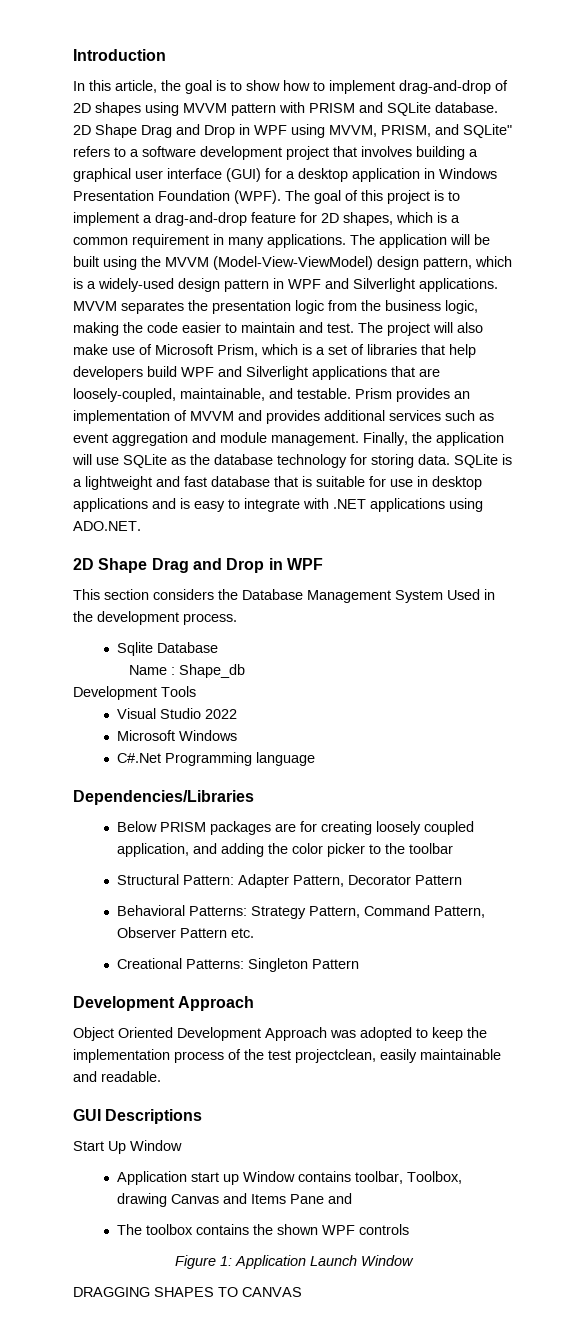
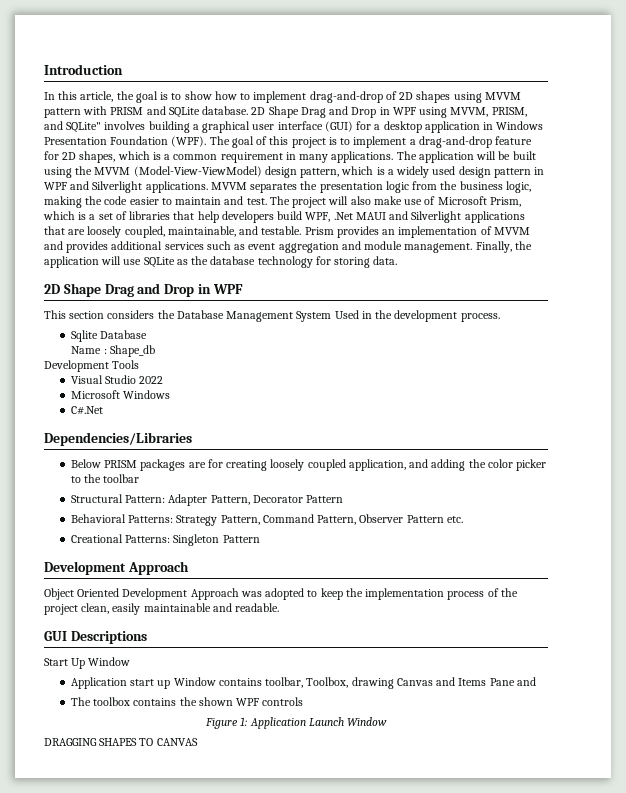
- 2D Shape Drag and Drop in WPF using MVVM, PRISM, and SQLite" refers to a software development project that involves building a graphical user interface (GUI) for a desktop application in Windows Presentation Foundation (WPF).
+ 2D Shape Drag and Drop in WPF using MVVM, PRISM, and SQLite" involves building a graphical user interface (GUI) for a desktop application in Windows Presentation Foundation (WPF).
- The application will be built using the MVVM (Model-View-ViewModel) design pattern, which is a widely-used design pattern in WPF and Silverlight applications.
+ The application will be built using the MVVM (Model-View-ViewModel) design pattern, which is a widely used design pattern in WPF and Silverlight applications.
- The project will also make use of Microsoft Prism, which is a set of libraries that help developers build WPF and Silverlight applications that are loosely-coupled, maintainable, and testable.
+ The project will also make use of Microsoft Prism, which is a set of libraries that help developers build WPF, .Net MAUI and Silverlight applications that are loosely coupled, maintainable, and testable.
- SQLite is a lightweight and fast database that is suitable for use in desktop applications and is easy to integrate with .NET applications using ADO.NET.
- C#.Net Programming language
+ C#.Net
- Object Oriented Development Approach was adopted to keep the implementation process of the test projectclean, easily maintainable and readable.
+ Object Oriented Development Approach was adopted to keep the implementation process of the project clean, easily maintainable and readable.

